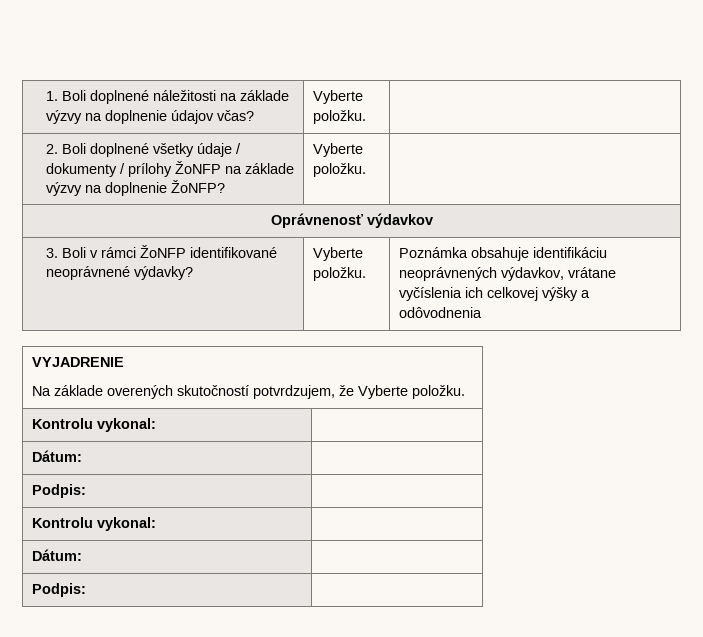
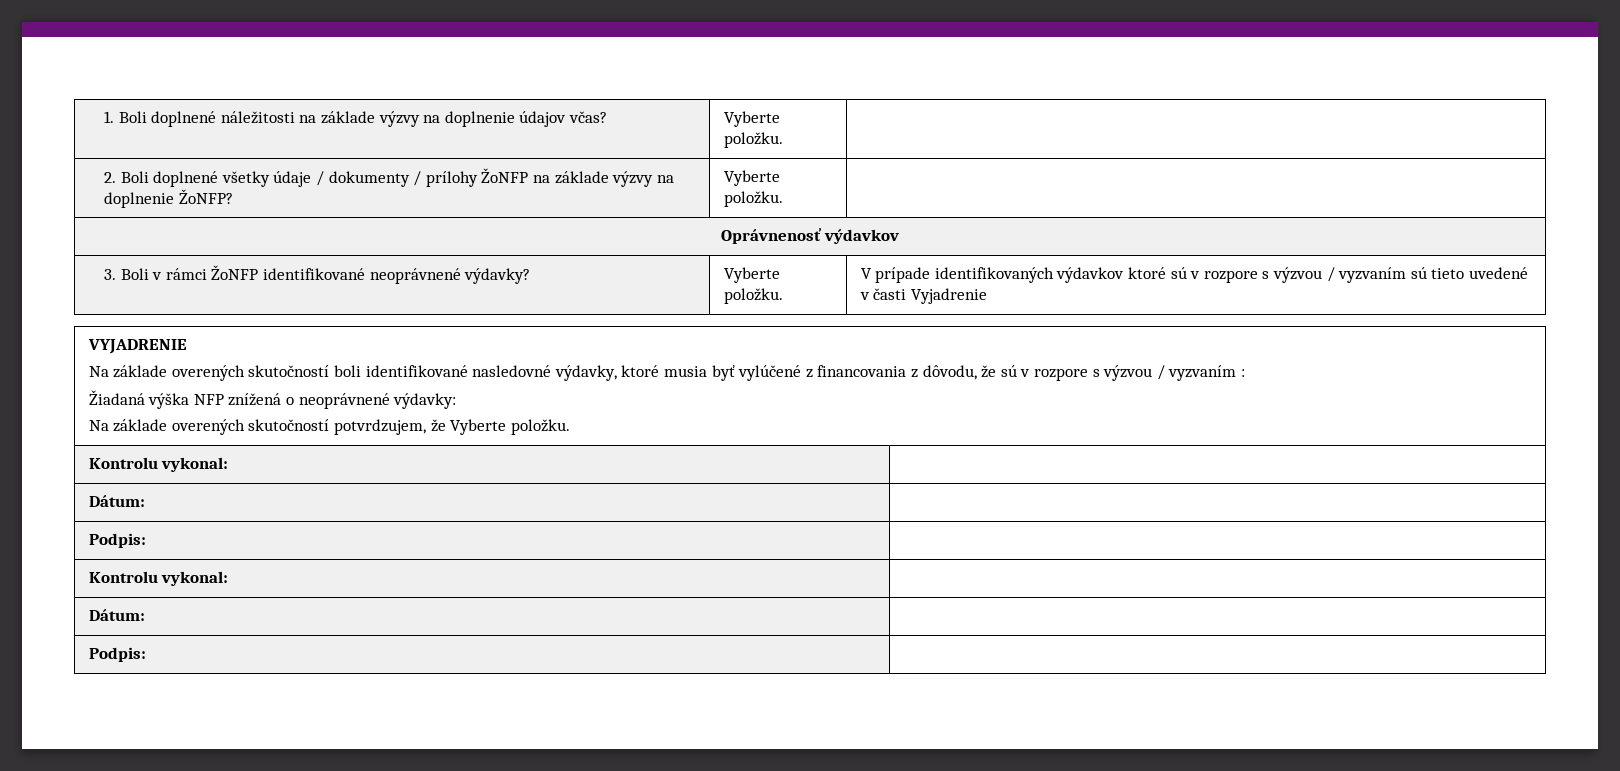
- 3. Boli v rámci ŽoNFP identifikované neoprávnené výdavky? | Vyberte položku. | Poznámka obsahuje identifikáciu neoprávnených výdavkov, vrátane vyčíslenia ich celkovej výšky a odôvodnenia
+ 3. Boli v rámci ŽoNFP identifikované neoprávnené výdavky? | Vyberte položku. | V prípade identifikovaných výdavkov ktoré sú v rozpore s výzvou / vyzvaním sú tieto uvedené v časti Vyjadrenie
  VYJADRENIE
+ Na základe overených skutočností boli identifikované nasledovné výdavky, ktoré musia byť vylúčené z financovania z dôvodu, že sú v rozpore s výzvou / vyzvaním :
+ Žiadaná výška NFP znížená o neoprávnené výdavky:

